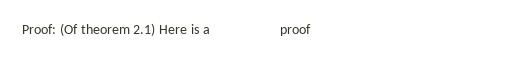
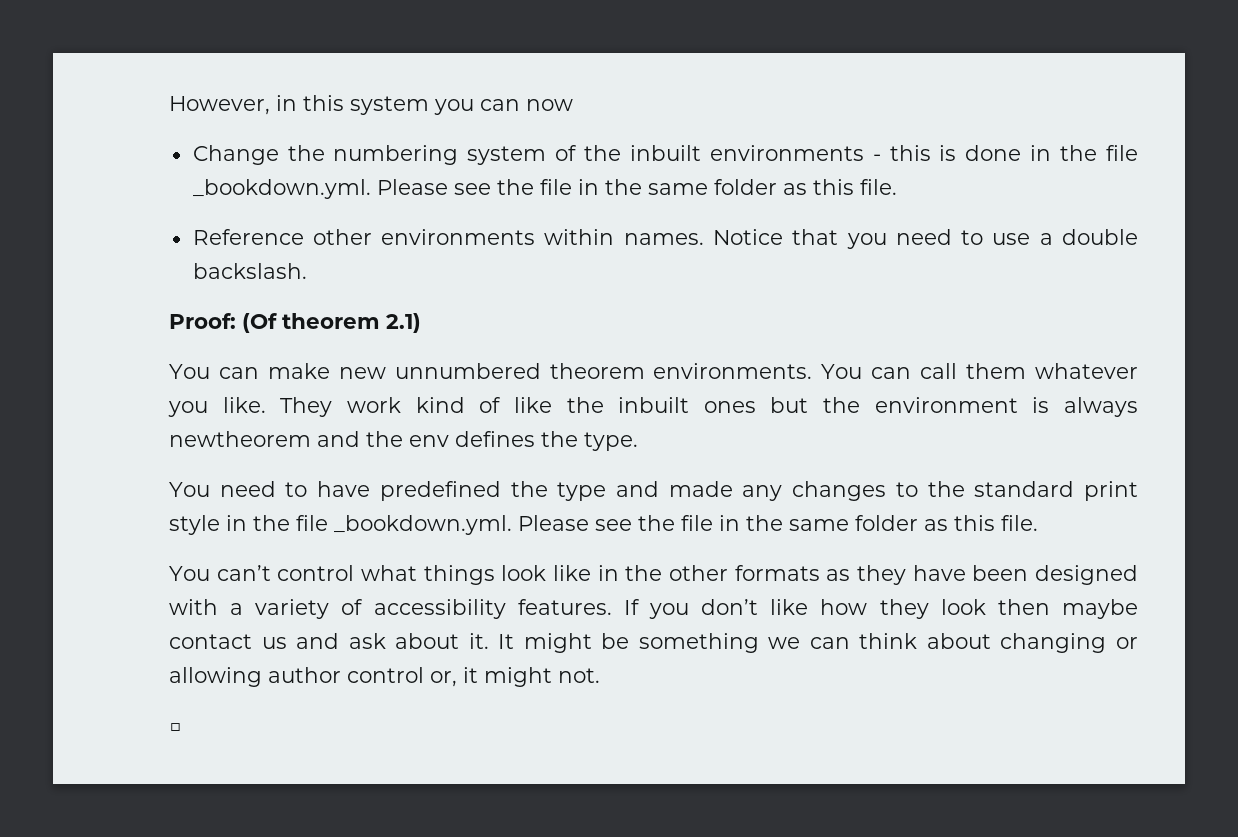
- Proof: (Of theorem 2.1) Here is a proof
+ However, in this system you can now
+ Change the numbering system of the inbuilt environments - this is done in the file _bookdown.yml. Please see the file in the same folder as this file.
+ Reference other environments within names. Notice that you need to use a double backslash.
+ Proof: (Of theorem 2.1)
+ You can make new unnumbered theorem environments. You can call them whatever you like. They work kind of like the inbuilt ones but the environment is always newtheorem and the env defines the type.
+ You need to have predefined the type and made any changes to the standard print style in the file _bookdown.yml. Please see the file in the same folder as this file.
+ You can’t control what things look like in the other formats as they have been designed with a variety of accessibility features. If you don’t like how they look then maybe contact us and ask about it. It might be something we can think about changing or allowing author control or, it might not.
+ □

